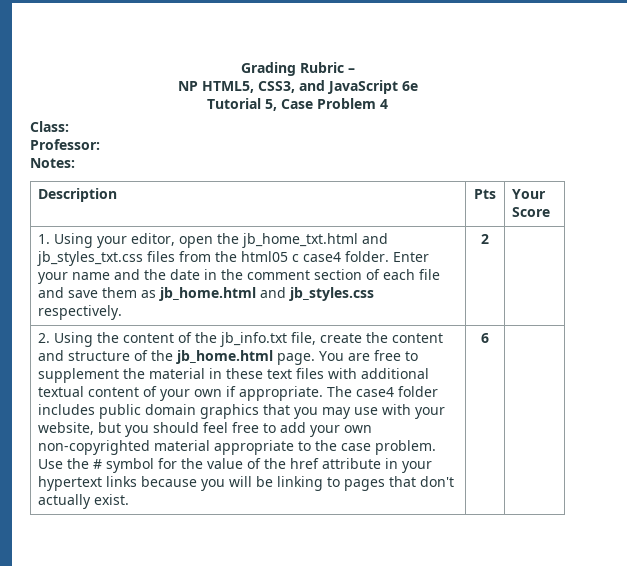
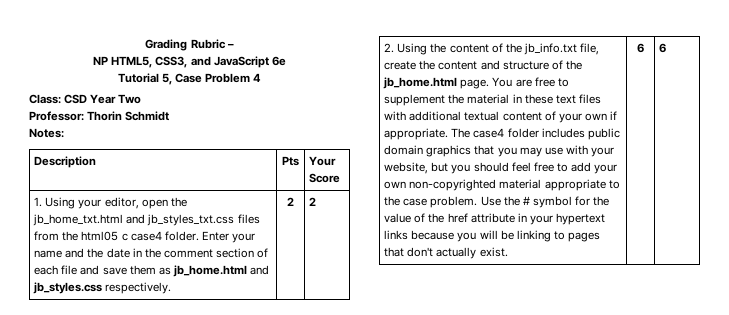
- Class:
+ Class: CSD Year Two
- Professor:
+ Professor: Thorin Schmidt
- 1. Using your editor, open the jb_home_txt.html and jb_styles_txt.css files from the html05 c case4 folder. Enter your name and the date in the comment section of each file and save them as jb_home.html and jb_styles.css respectively. | 2 |
+ 1. Using your editor, open the jb_home_txt.html and jb_styles_txt.css files from the html05 c case4 folder. Enter your name and the date in the comment section of each file and save them as jb_home.html and jb_styles.css respectively. | 2 | 2
- 6
+ 6 | 6

